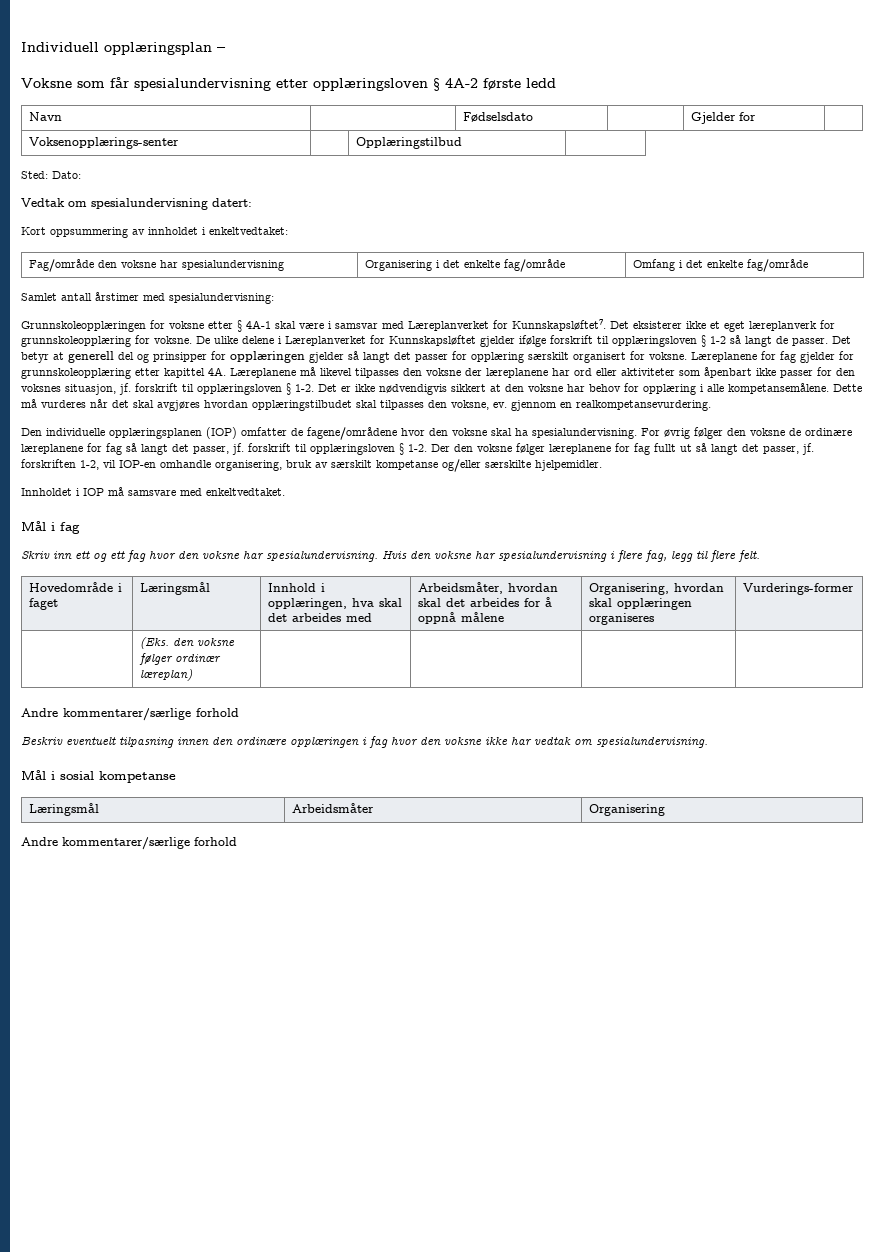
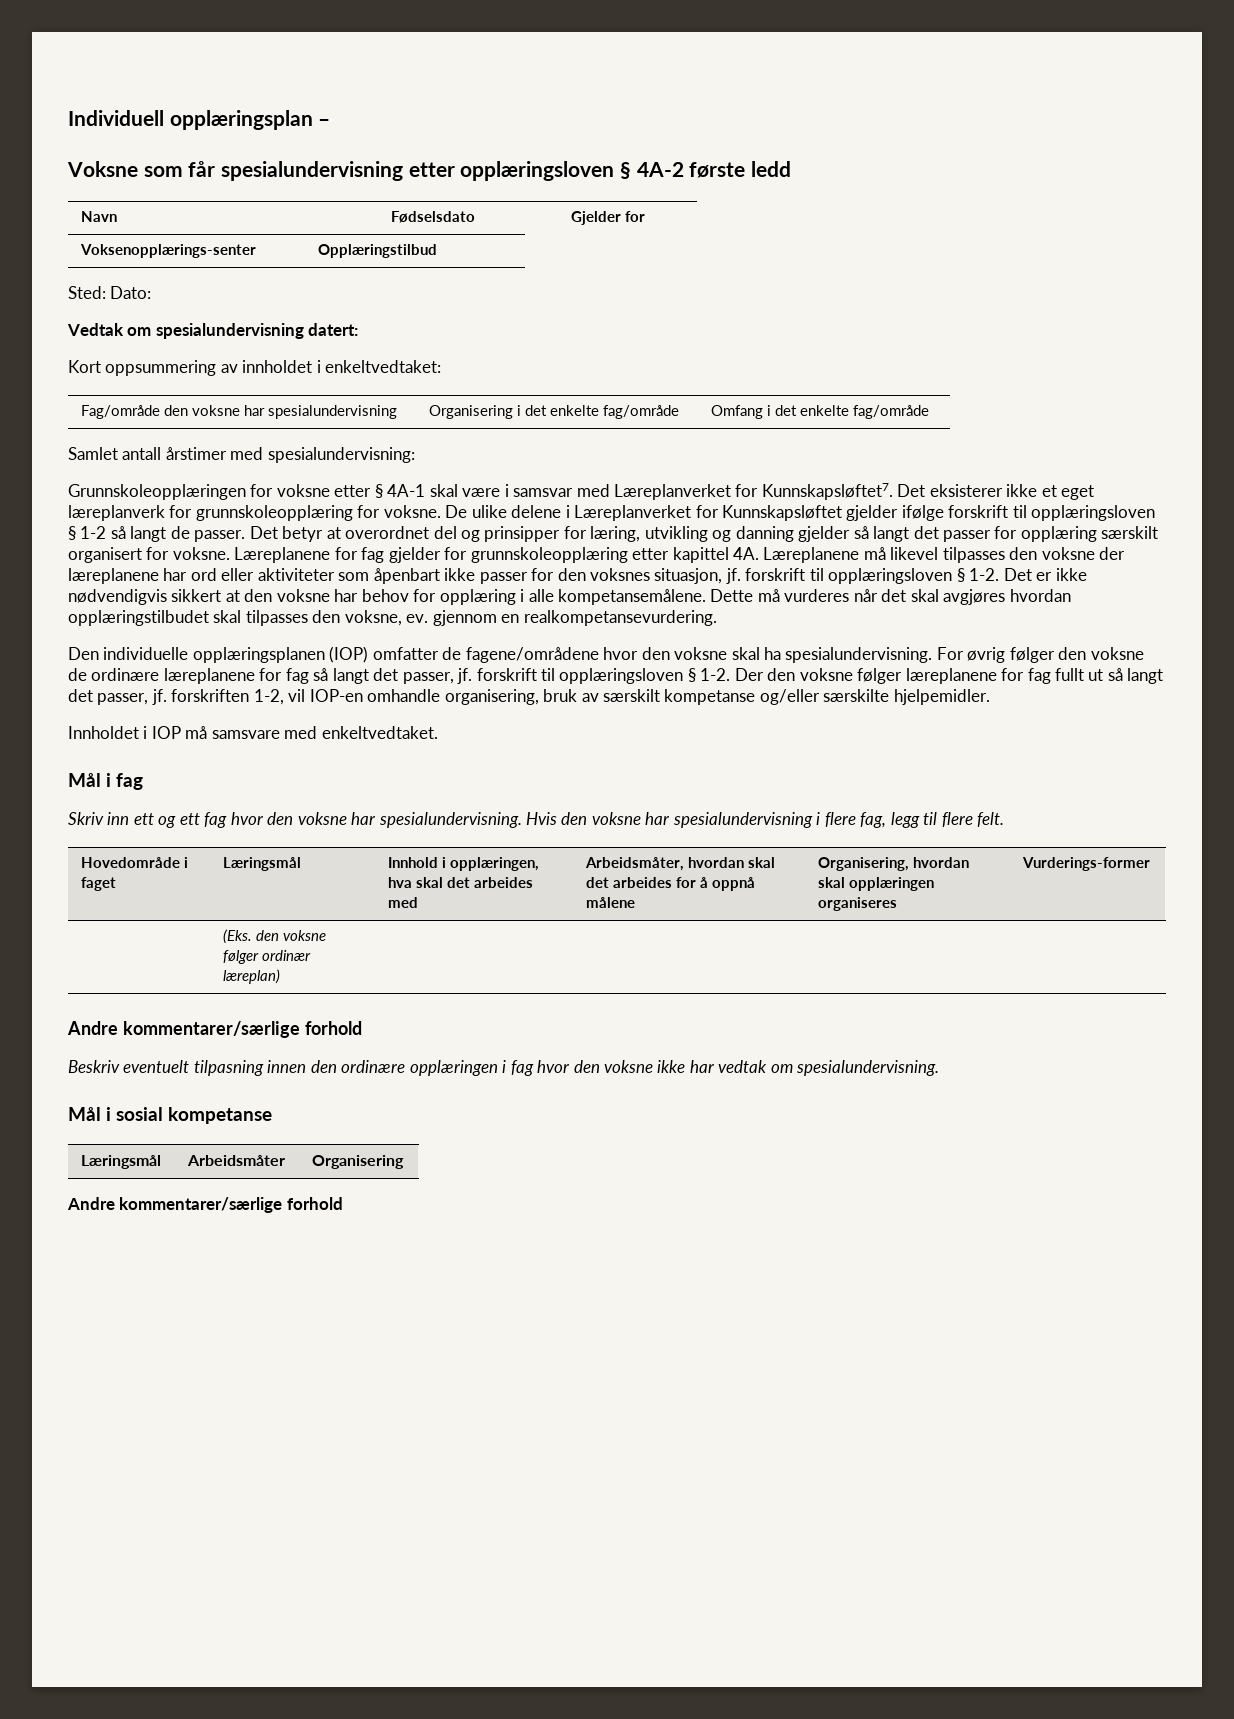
- Det betyr at generell del og prinsipper for opplæringen gjelder så langt det passer for opplæring særskilt organisert for voksne.
+ Det betyr at overordnet del og prinsipper for læring, utvikling og danning gjelder så langt det passer for opplæring særskilt organisert for voksne.

